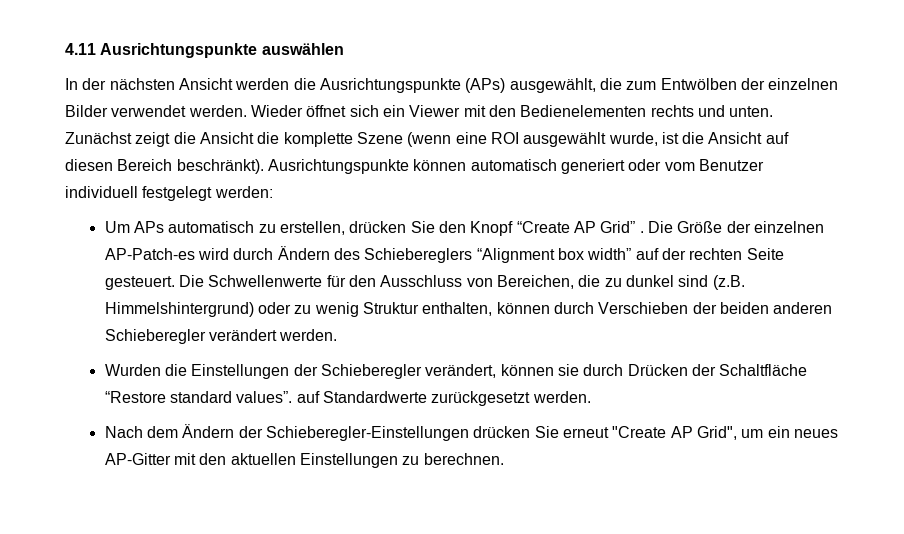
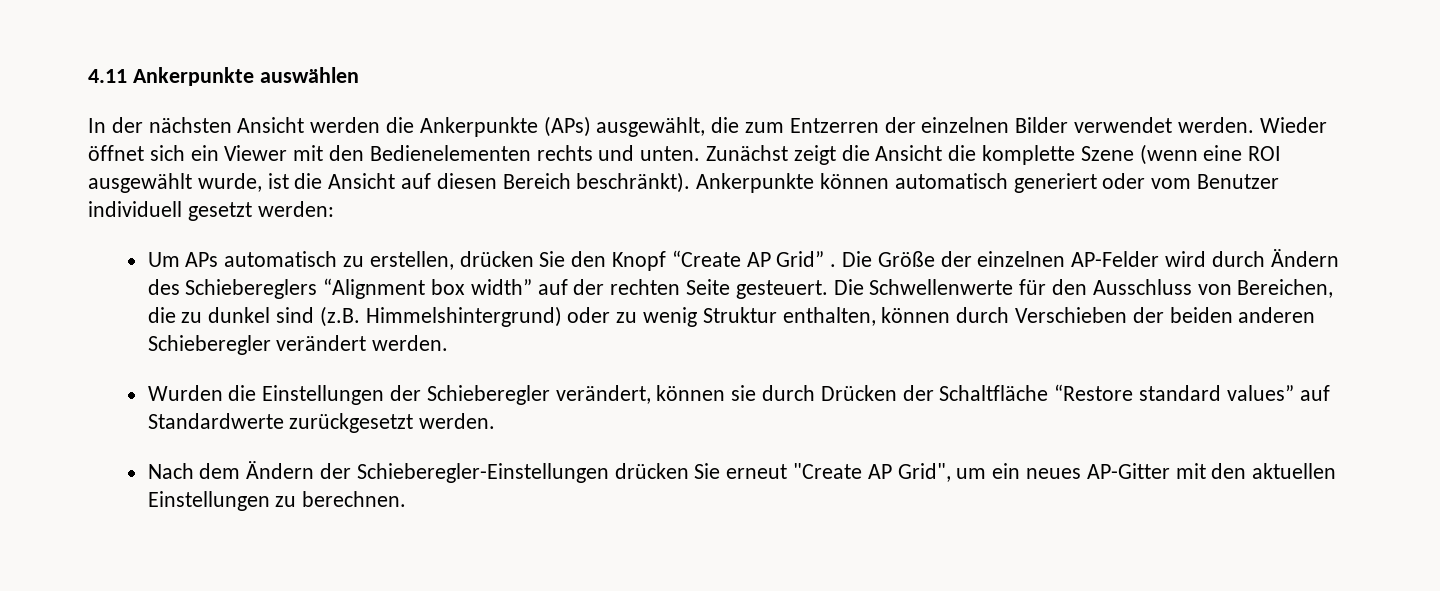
- 4.11 Ausrichtungspunkte auswählen
+ 4.11 Ankerpunkte auswählen
- In der nächsten Ansicht werden die Ausrichtungspunkte (APs) ausgewählt, die zum Entwölben der einzelnen Bilder verwendet werden.
+ In der nächsten Ansicht werden die Ankerpunkte (APs) ausgewählt, die zum Entzerren der einzelnen Bilder verwendet werden.
- Ausrichtungspunkte können automatisch generiert oder vom Benutzer individuell festgelegt werden:
+ Ankerpunkte können automatisch generiert oder vom Benutzer individuell gesetzt werden:
- Die Größe der einzelnen AP-Patch-es wird durch Ändern des Schiebereglers “Alignment box width” auf der rechten Seite gesteuert.
+ Die Größe der einzelnen AP-Felder wird durch Ändern des Schiebereglers “Alignment box width” auf der rechten Seite gesteuert.
- Wurden die Einstellungen der Schieberegler verändert, können sie durch Drücken der Schaltfläche “Restore standard values”. auf Standardwerte zurückgesetzt werden.
+ Wurden die Einstellungen der Schieberegler verändert, können sie durch Drücken der Schaltfläche “Restore standard values” auf Standardwerte zurückgesetzt werden.

